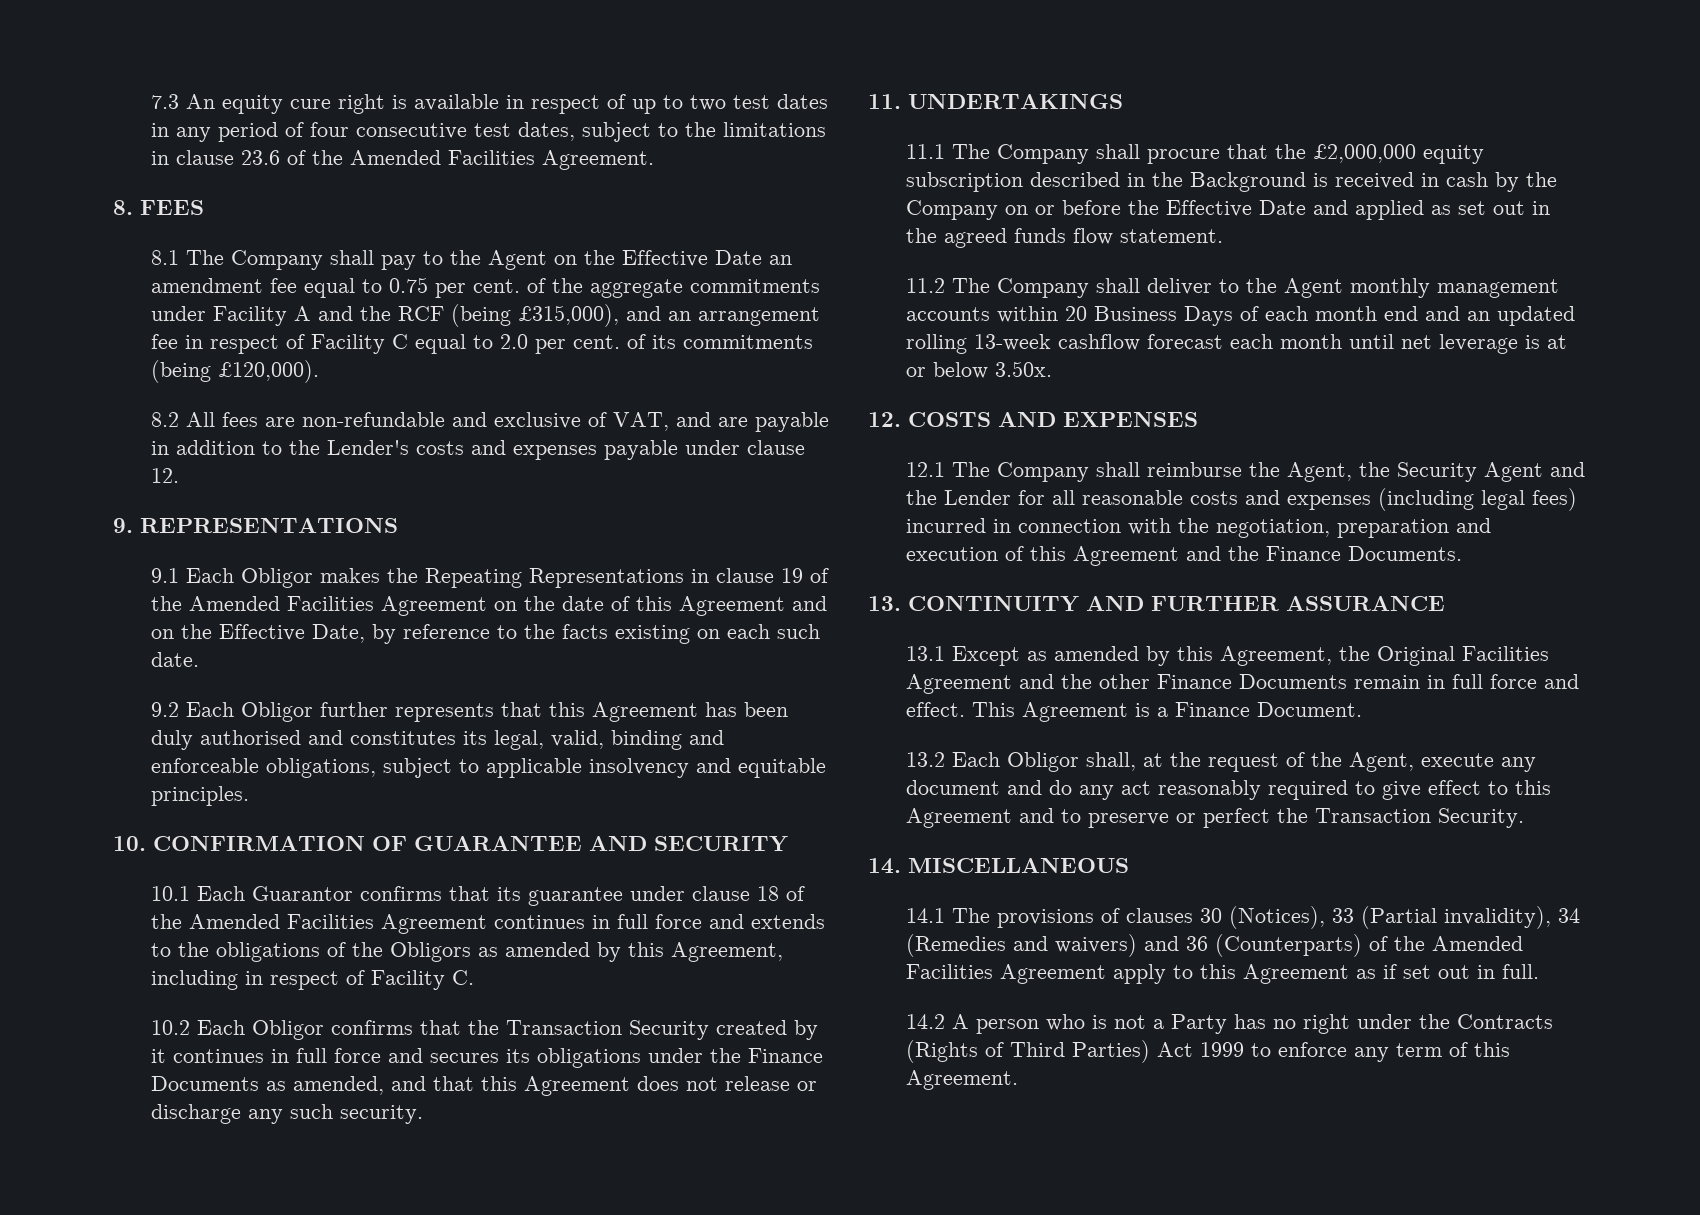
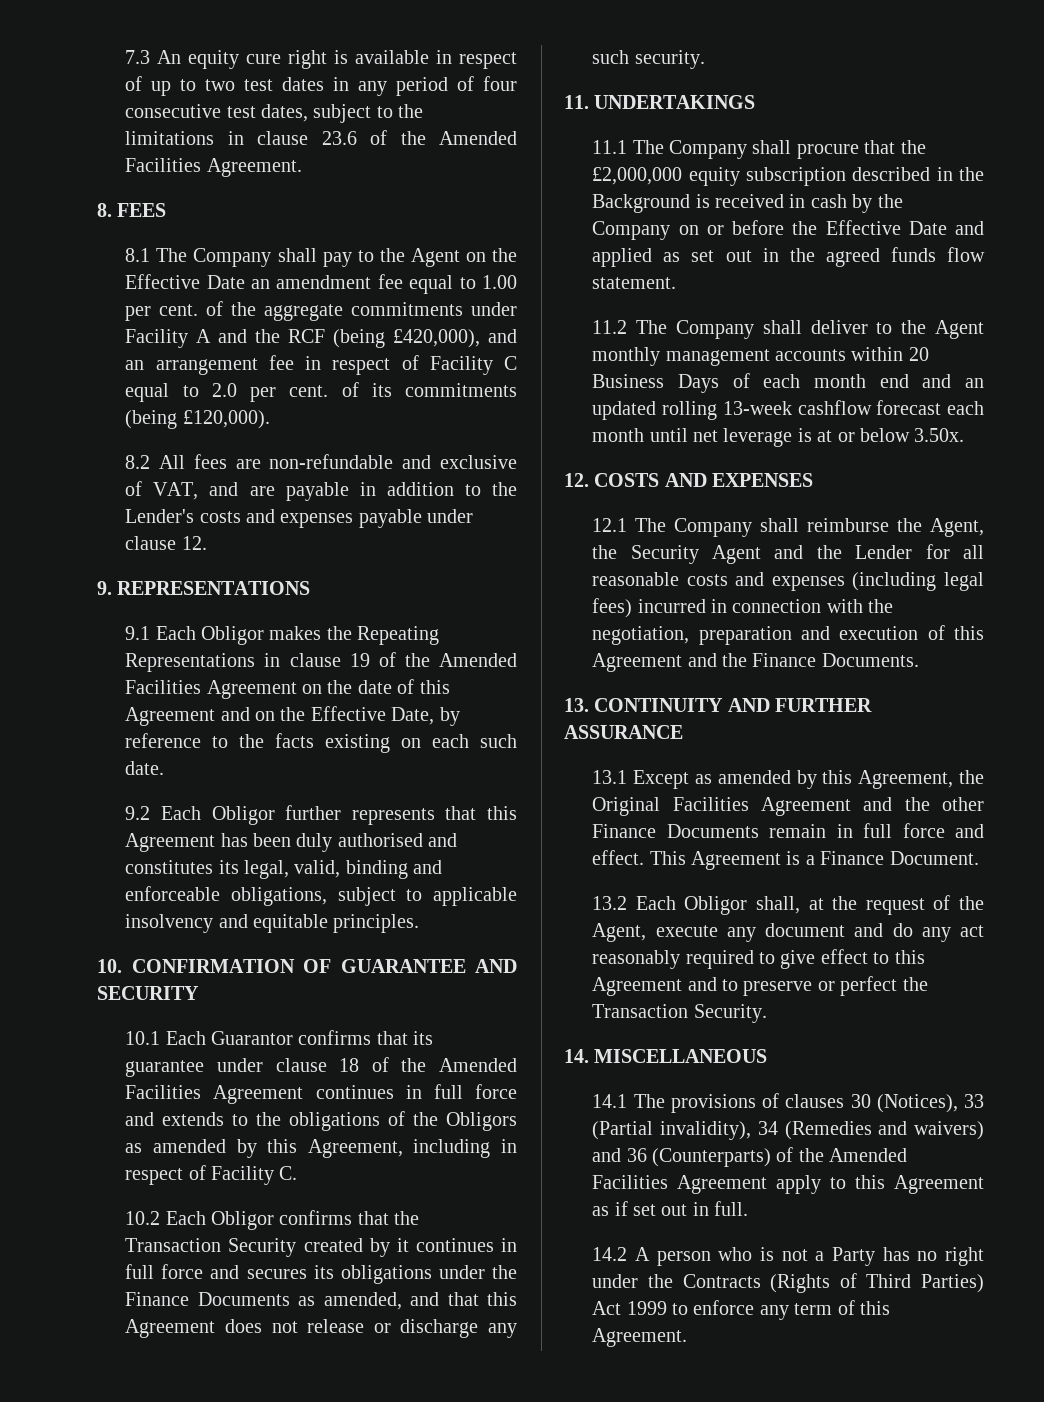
- 8.1 The Company shall pay to the Agent on the Effective Date an amendment fee equal to 0.75 per cent. of the aggregate commitments under Facility A and the RCF (being £315,000), and an arrangement fee in respect of Facility C equal to 2.0 per cent. of its commitments (being £120,000).
+ 8.1 The Company shall pay to the Agent on the Effective Date an amendment fee equal to 1.00 per cent. of the aggregate commitments under Facility A and the RCF (being £420,000), and an arrangement fee in respect of Facility C equal to 2.0 per cent. of its commitments (being £120,000).

